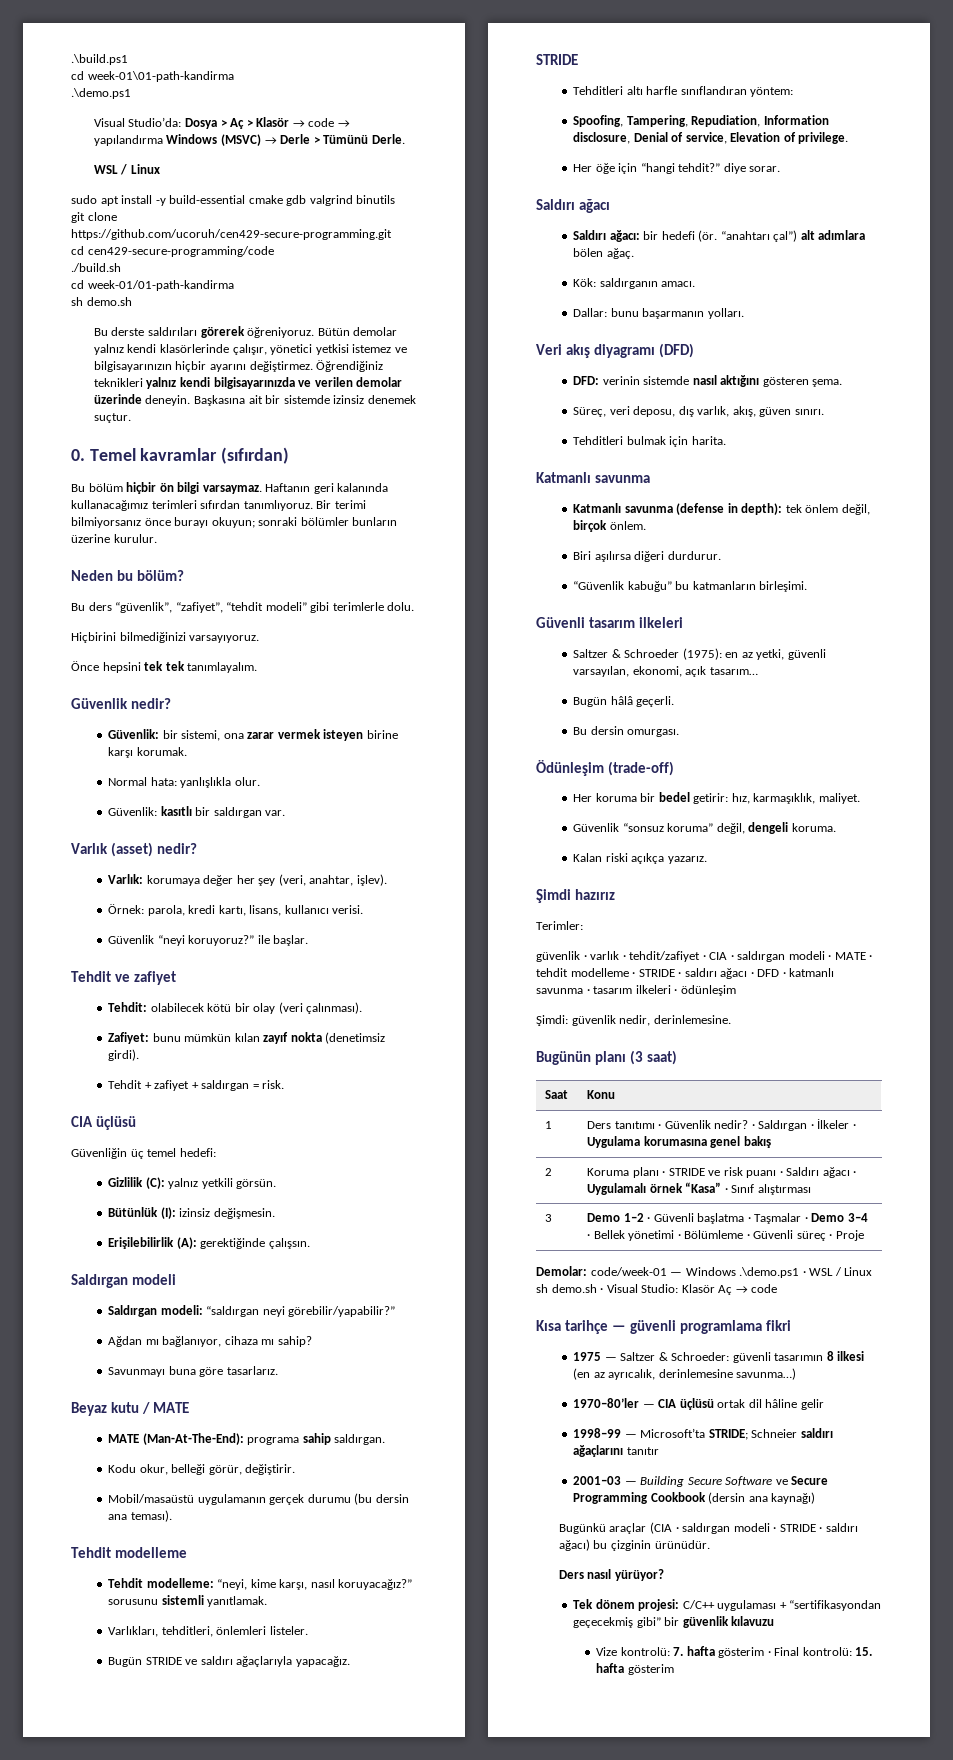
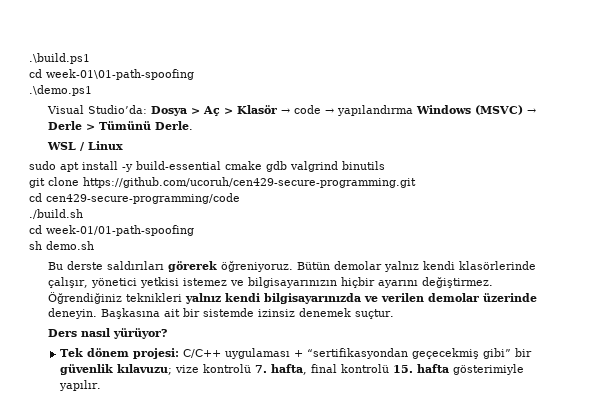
- cd week-01\01-path-kandirma
+ cd week-01\01-path-spoofing
- cd week-01/01-path-kandirma
+ cd week-01/01-path-spoofing
- 0. Temel kavramlar (sıfırdan)
- Bu bölüm hiçbir ön bilgi varsaymaz. Haftanın geri kalanında kullanacağımız terimleri sıfırdan tanımlıyoruz. Bir terimi bilmiyorsanız önce burayı okuyun; sonraki bölümler bunların üzerine kurulur.
- Neden bu bölüm?
- Bu ders “güvenlik”, “zafiyet”, “tehdit modeli” gibi terimlerle dolu.
- Hiçbirini bilmediğinizi varsayıyoruz.
- Önce hepsini tek tek tanımlayalım.
- Güvenlik nedir?
- Güvenlik: bir sistemi, ona zarar vermek isteyen birine karşı korumak.
- Normal hata: yanlışlıkla olur.
- Güvenlik: kasıtlı bir saldırgan var.
- Varlık (asset) nedir?
- Varlık: korumaya değer her şey (veri, anahtar, işlev).
- Örnek: parola, kredi kartı, lisans, kullanıcı verisi.
- Güvenlik “neyi koruyoruz?” ile başlar.
- Tehdit ve zafiyet
- Tehdit: olabilecek kötü bir olay (veri çalınması).
- Zafiyet: bunu mümkün kılan zayıf nokta (denetimsiz girdi).
- Tehdit + zafiyet + saldırgan = risk.
- CIA üçlüsü
- Güvenliğin üç temel hedefi:
- Gizlilik (C): yalnız yetkili görsün.
- Bütünlük (I): izinsiz değişmesin.
- Erişilebilirlik (A): gerektiğinde çalışsın.
- Saldırgan modeli
- Saldırgan modeli: “saldırgan neyi görebilir/yapabilir?”
- Ağdan mı bağlanıyor, cihaza mı sahip?
- Savunmayı buna göre tasarlarız.
- Beyaz kutu / MATE
- MATE (Man-At-The-End): programa sahip saldırgan.
- Kodu okur, belleği görür, değiştirir.
- Mobil/masaüstü uygulamanın gerçek durumu (bu dersin ana teması).
- Tehdit modelleme
- Tehdit modelleme: “neyi, kime karşı, nasıl koruyacağız?” sorusunu sistemli yanıtlamak.
- Varlıkları, tehditleri, önlemleri listeler.
- Bugün STRIDE ve saldırı ağaçlarıyla yapacağız.
- STRIDE
- Tehditleri altı harfle sınıflandıran yöntem:
- Spoofing, Tampering, Repudiation, Information disclosure, Denial of service, Elevation of privilege.
- Her öğe için “hangi tehdit?” diye sorar.
- Saldırı ağacı
- Saldırı ağacı: bir hedefi (ör. “anahtarı çal”) alt adımlara bölen ağaç.
- Kök: saldırganın amacı.
- Dallar: bunu başarmanın yolları.
- Veri akış diyagramı (DFD)
- DFD: verinin sistemde nasıl aktığını gösteren şema.
- Süreç, veri deposu, dış varlık, akış, güven sınırı.
- Tehditleri bulmak için harita.
- Katmanlı savunma
- Katmanlı savunma (defense in depth): tek önlem değil, birçok önlem.
- Biri aşılırsa diğeri durdurur.
- “Güvenlik kabuğu” bu katmanların birleşimi.
- Güvenli tasarım ilkeleri
- Saltzer & Schroeder (1975): en az yetki, güvenli varsayılan, ekonomi, açık tasarım…
- Bugün hâlâ geçerli.
- Bu dersin omurgası.
- Ödünleşim (trade-off)
- Her koruma bir bedel getirir: hız, karmaşıklık, maliyet.
- Güvenlik “sonsuz koruma” değil, dengeli koruma.
- Kalan riski açıkça yazarız.
- Şimdi hazırız
- Terimler:
- güvenlik · varlık · tehdit/zafiyet · CIA · saldırgan modeli · MATE · tehdit modelleme · STRIDE · saldırı ağacı · DFD · katmanlı savunma · tasarım ilkeleri · ödünleşim
- Şimdi: güvenlik nedir, derinlemesine.
- Bugünün planı (3 saat)
- Saat | Konu
- 1 | Ders tanıtımı · Güvenlik nedir? · Saldırgan · İlkeler · Uygulama korumasına genel bakış
- 2 | Koruma planı · STRIDE ve risk puanı · Saldırı ağacı · Uygulamalı örnek “Kasa” · Sınıf alıştırması
- 3 | Demo 1–2 · Güvenli başlatma · Taşmalar · Demo 3–4 · Bellek yönetimi · Bölümleme · Güvenli süreç · Proje
- Demolar: code/week-01 — Windows .\demo.ps1 · WSL / Linux sh demo.sh · Visual Studio: Klasör Aç → code
- Kısa tarihçe — güvenli programlama fikri
- 1975 — Saltzer & Schroeder: güvenli tasarımın 8 ilkesi (en az ayrıcalık, derinlemesine savunma…)
- 1970–80’ler — CIA üçlüsü ortak dil hâline gelir
- 1998–99 — Microsoft’ta STRIDE; Schneier saldırı ağaçlarını tanıtır
- 2001–03 — Building Secure Software ve Secure Programming Cookbook (dersin ana kaynağı)
- Bugünkü araçlar (CIA · saldırgan modeli · STRIDE · saldırı ağacı) bu çizginin ürünüdür.
- Tek dönem projesi: C/C++ uygulaması + “sertifikasyondan geçecekmiş gibi” bir güvenlik kılavuzu
- Vize kontrolü: 7. hafta gösterim · Final kontrolü: 15. hafta gösterim
+ Tek dönem projesi: C/C++ uygulaması + “sertifikasyondan geçecekmiş gibi” bir güvenlik kılavuzu; vize kontrolü 7. hafta, final kontrolü 15. hafta gösterimiyle yapılır.

